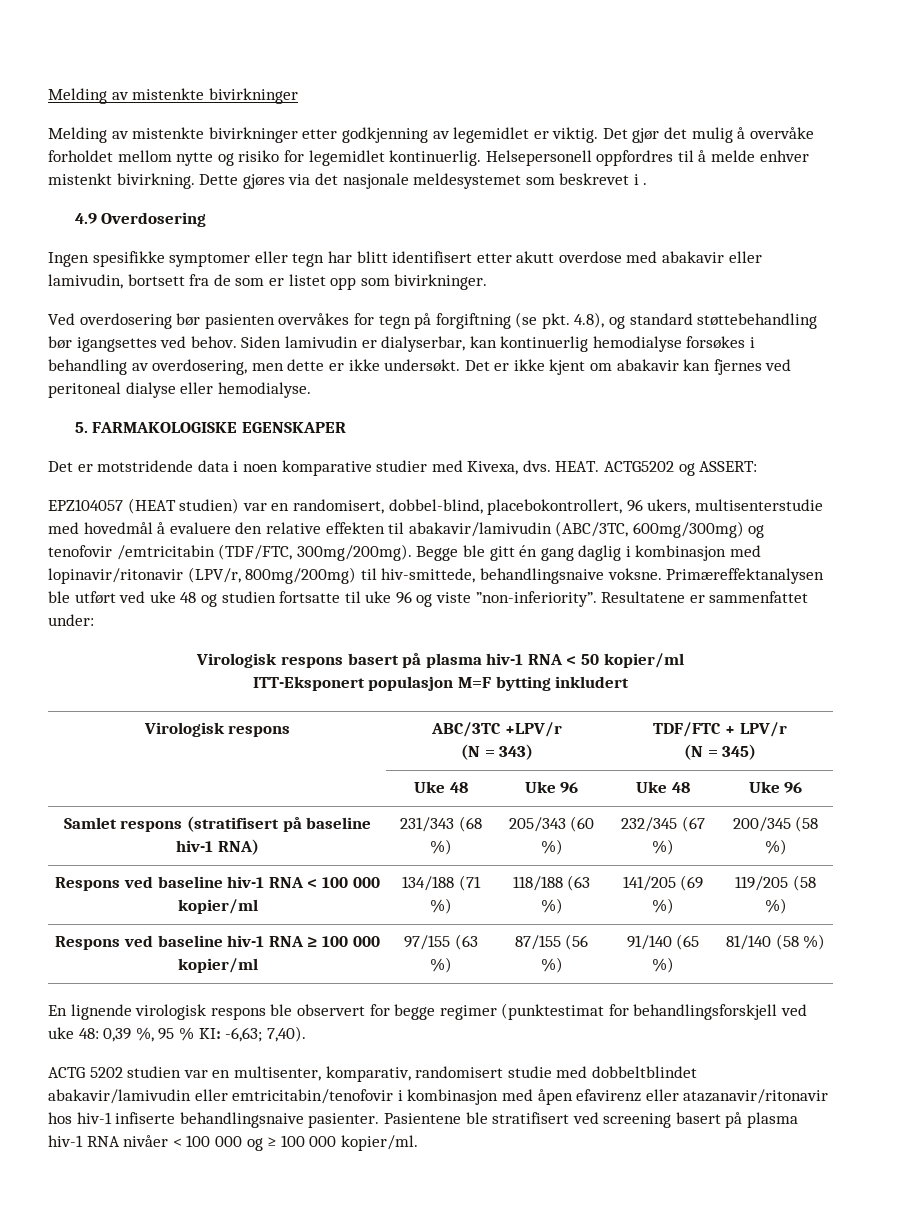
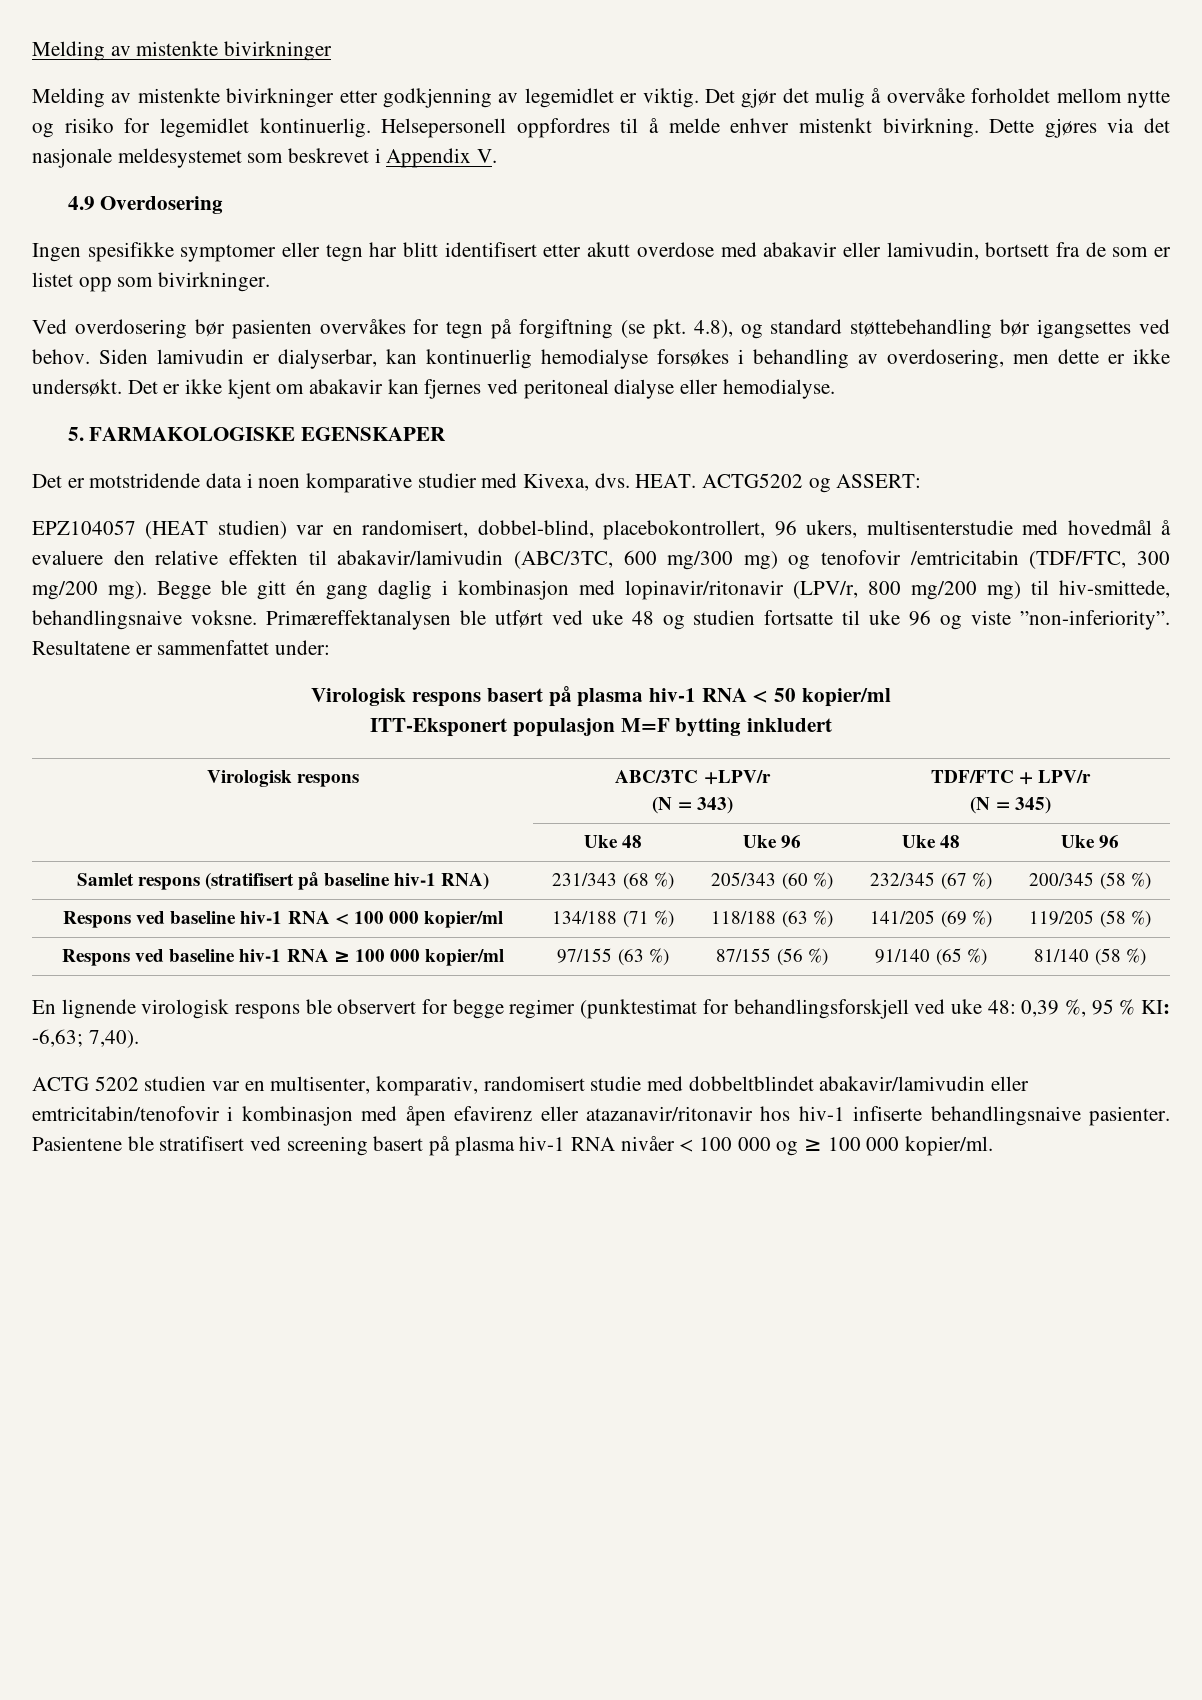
- Dette gjøres via det nasjonale meldesystemet som beskrevet i .
+ Dette gjøres via det nasjonale meldesystemet som beskrevet i Appendix V.
- EPZ104057 (HEAT studien) var en randomisert, dobbel-blind, placebokontrollert, 96 ukers, multisenterstudie med hovedmål å evaluere den relative effekten til abakavir/lamivudin (ABC/3TC, 600mg/300mg) og tenofovir /emtricitabin (TDF/FTC, 300mg/200mg).
+ EPZ104057 (HEAT studien) var en randomisert, dobbel-blind, placebokontrollert, 96 ukers, multisenterstudie med hovedmål å evaluere den relative effekten til abakavir/lamivudin (ABC/3TC, 600 mg/300 mg) og tenofovir /emtricitabin (TDF/FTC, 300 mg/200 mg).
- Begge ble gitt én gang daglig i kombinasjon med lopinavir/ritonavir (LPV/r, 800mg/200mg) til hiv-smittede, behandlingsnaive voksne.
+ Begge ble gitt én gang daglig i kombinasjon med lopinavir/ritonavir (LPV/r, 800 mg/200 mg) til hiv-smittede, behandlingsnaive voksne.

